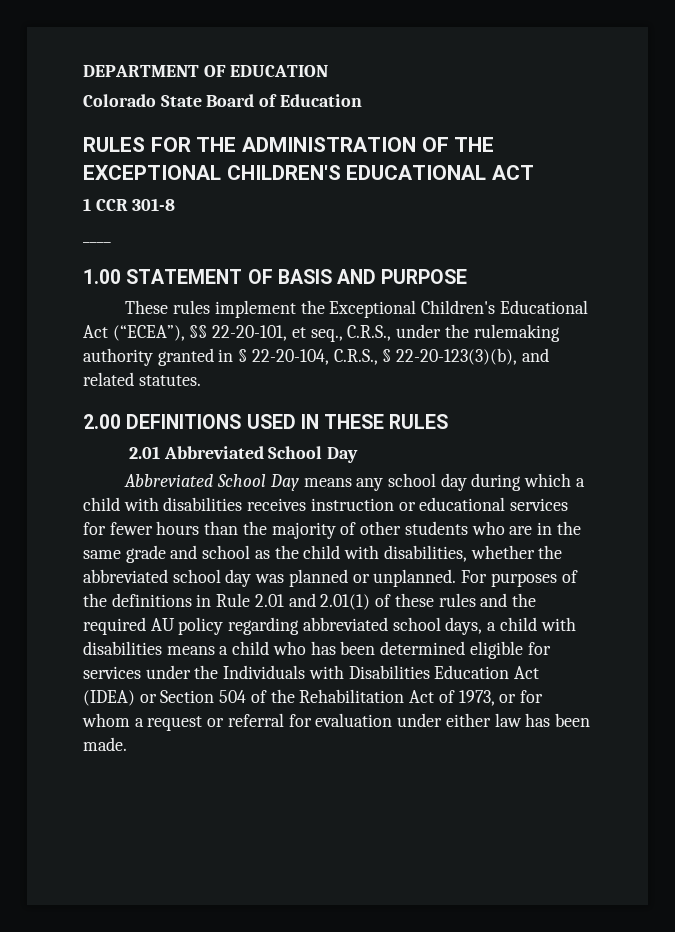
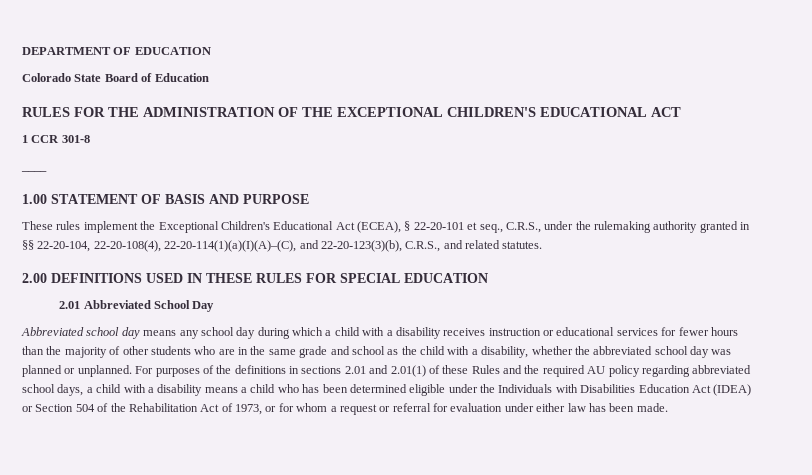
- These rules implement the Exceptional Children's Educational Act (“ECEA”), §§ 22-20-101, et seq., C.R.S., under the rulemaking authority granted in § 22-20-104, C.R.S., § 22-20-123(3)(b), and related statutes.
+ These rules implement the Exceptional Children's Educational Act (ECEA), § 22-20-101 et seq., C.R.S., under the rulemaking authority granted in §§ 22-20-104, 22-20-108(4), 22-20-114(1)(a)(I)(A)–(C), and 22-20-123(3)(b), C.R.S., and related statutes.
- 2.00 DEFINITIONS USED IN THESE RULES
+ 2.00 DEFINITIONS USED IN THESE RULES FOR SPECIAL EDUCATION
- Abbreviated School Day means any school day during which a child with disabilities receives instruction or educational services for fewer hours than the majority of other students who are in the same grade and school as the child with disabilities, whether the abbreviated school day was planned or unplanned.
+ Abbreviated school day means any school day during which a child with a disability receives instruction or educational services for fewer hours than the majority of other students who are in the same grade and school as the child with a disability, whether the abbreviated school day was planned or unplanned.
- For purposes of the definitions in Rule 2.01 and 2.01(1) of these rules and the required AU policy regarding abbreviated school days, a child with disabilities means a child who has been determined eligible for services under the Individuals with Disabilities Education Act (IDEA) or Section 504 of the Rehabilitation Act of 1973, or for whom a request or referral for evaluation under either law has been made.
+ For purposes of the definitions in sections 2.01 and 2.01(1) of these Rules and the required AU policy regarding abbreviated school days, a child with a disability means a child who has been determined eligible under the Individuals with Disabilities Education Act (IDEA) or Section 504 of the Rehabilitation Act of 1973, or for whom a request or referral for evaluation under either law has been made.

